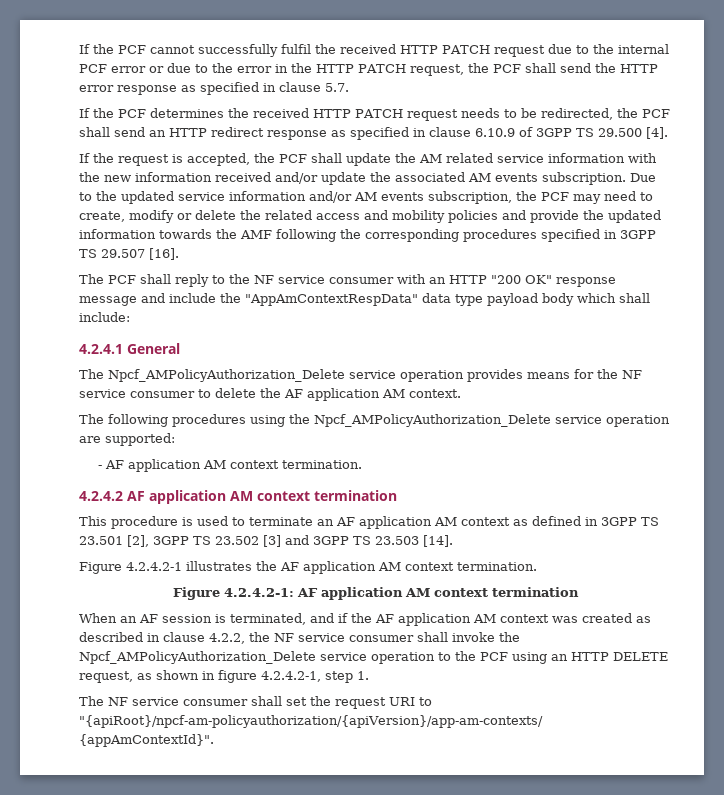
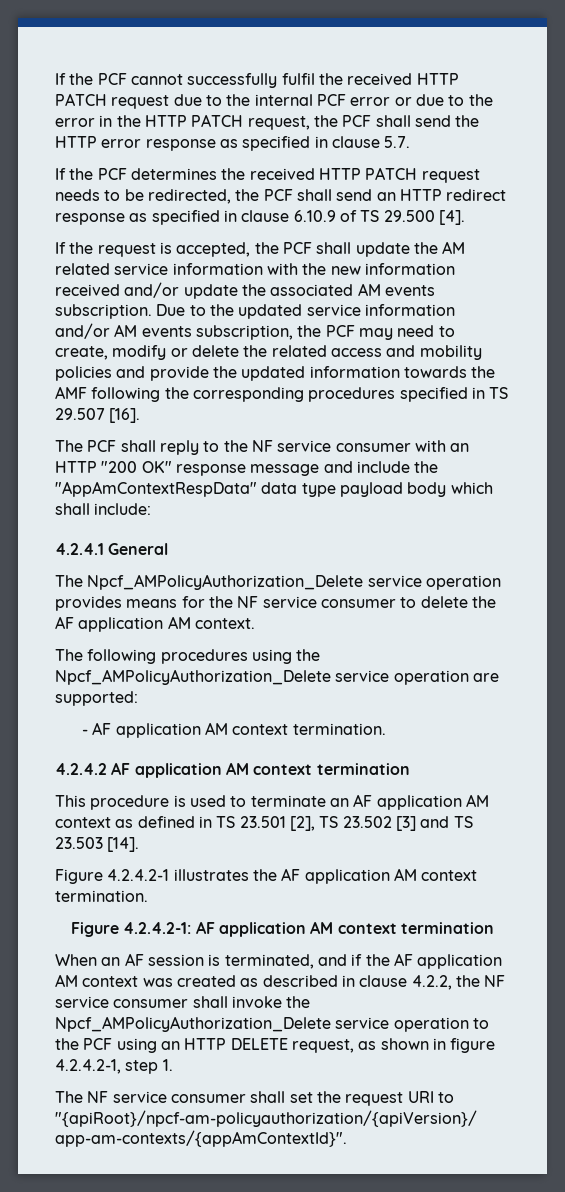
- If the PCF determines the received HTTP PATCH request needs to be redirected, the PCF shall send an HTTP redirect response as specified in clause 6.10.9 of 3GPP TS 29.500 [4].
+ If the PCF determines the received HTTP PATCH request needs to be redirected, the PCF shall send an HTTP redirect response as specified in clause 6.10.9 of TS 29.500 [4].
- Due to the updated service information and/or AM events subscription, the PCF may need to create, modify or delete the related access and mobility policies and provide the updated information towards the AMF following the corresponding procedures specified in 3GPP TS 29.507 [16].
+ Due to the updated service information and/or AM events subscription, the PCF may need to create, modify or delete the related access and mobility policies and provide the updated information towards the AMF following the corresponding procedures specified in TS 29.507 [16].
- This procedure is used to terminate an AF application AM context as defined in 3GPP TS 23.501 [2], 3GPP TS 23.502 [3] and 3GPP TS 23.503 [14].
+ This procedure is used to terminate an AF application AM context as defined in TS 23.501 [2], TS 23.502 [3] and TS 23.503 [14].

